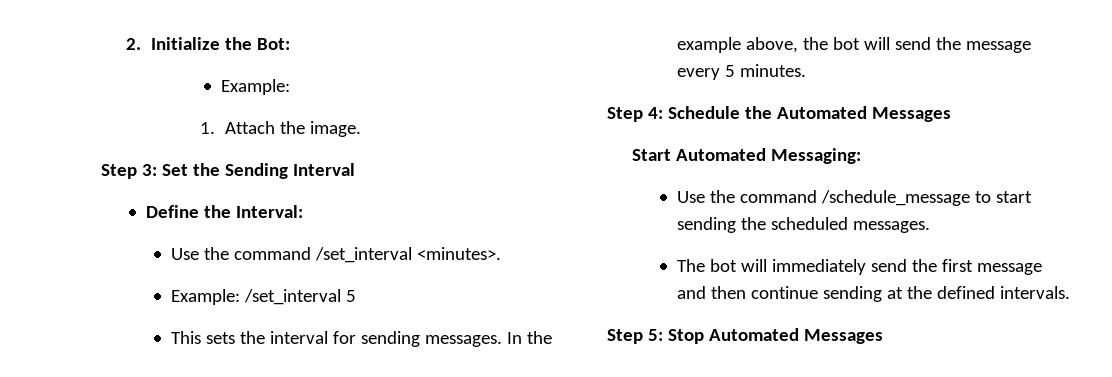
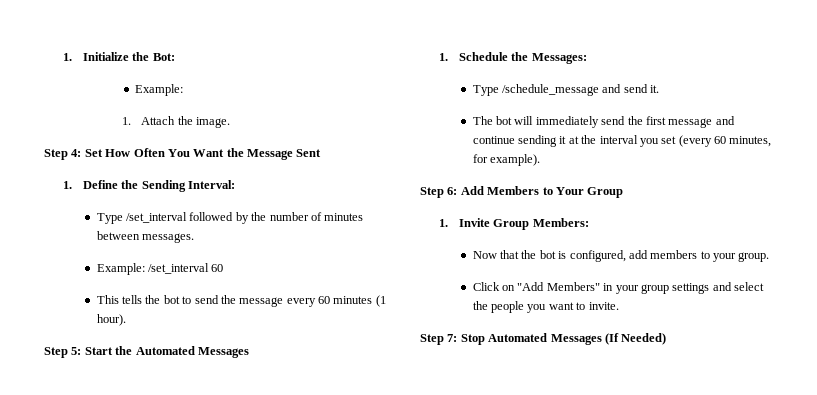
- 2. Initialize the Bot:
+ 1. Initialize the Bot:
- Step 3: Set the Sending Interval
- Define the Interval:
- Use the command /set_interval <minutes>.
+ Step 4: Set How Often You Want the Message Sent
+ 1. Define the Sending Interval:
+ Type /set_interval followed by the number of minutes between messages.
- Example: /set_interval 5
+ Example: /set_interval 60
- This sets the interval for sending messages. In the example above, the bot will send the message every 5 minutes.
- Step 4: Schedule the Automated Messages
+ This tells the bot to send the message every 60 minutes (1 hour).
+ Step 5: Start the Automated Messages
- Start Automated Messaging:
- Use the command /schedule_message to start sending the scheduled messages.
+ 1. Schedule the Messages:
+ Type /schedule_message and send it.
- The bot will immediately send the first message and then continue sending at the defined intervals.
- Step 5: Stop Automated Messages
+ The bot will immediately send the first message and continue sending it at the interval you set (every 60 minutes, for example).
+ Step 6: Add Members to Your Group
+ 1. Invite Group Members:
+ Now that the bot is configured, add members to your group.
+ Click on "Add Members" in your group settings and select the people you want to invite.
+ Step 7: Stop Automated Messages (If Needed)

